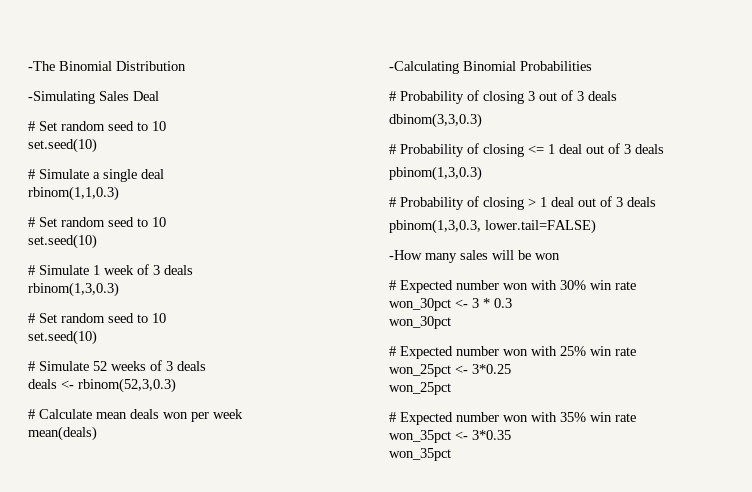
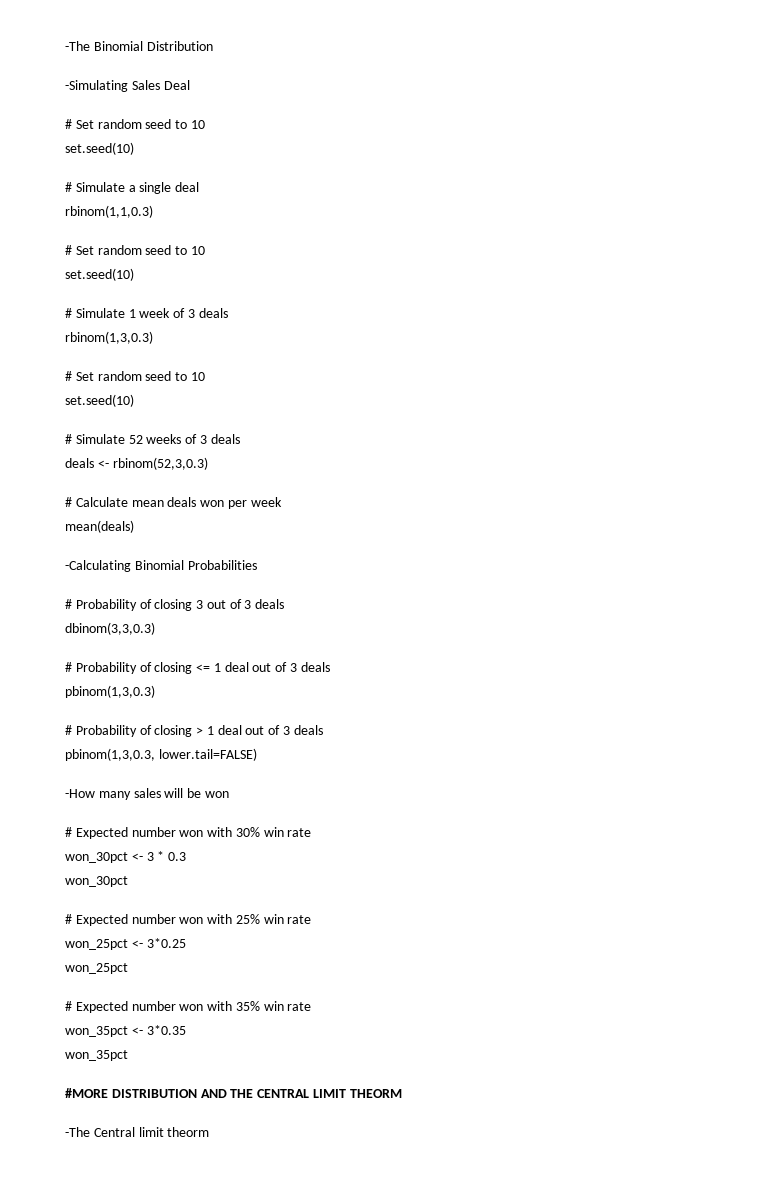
+ #MORE DISTRIBUTION AND THE CENTRAL LIMIT THEORM
+ -The Central limit theorm

